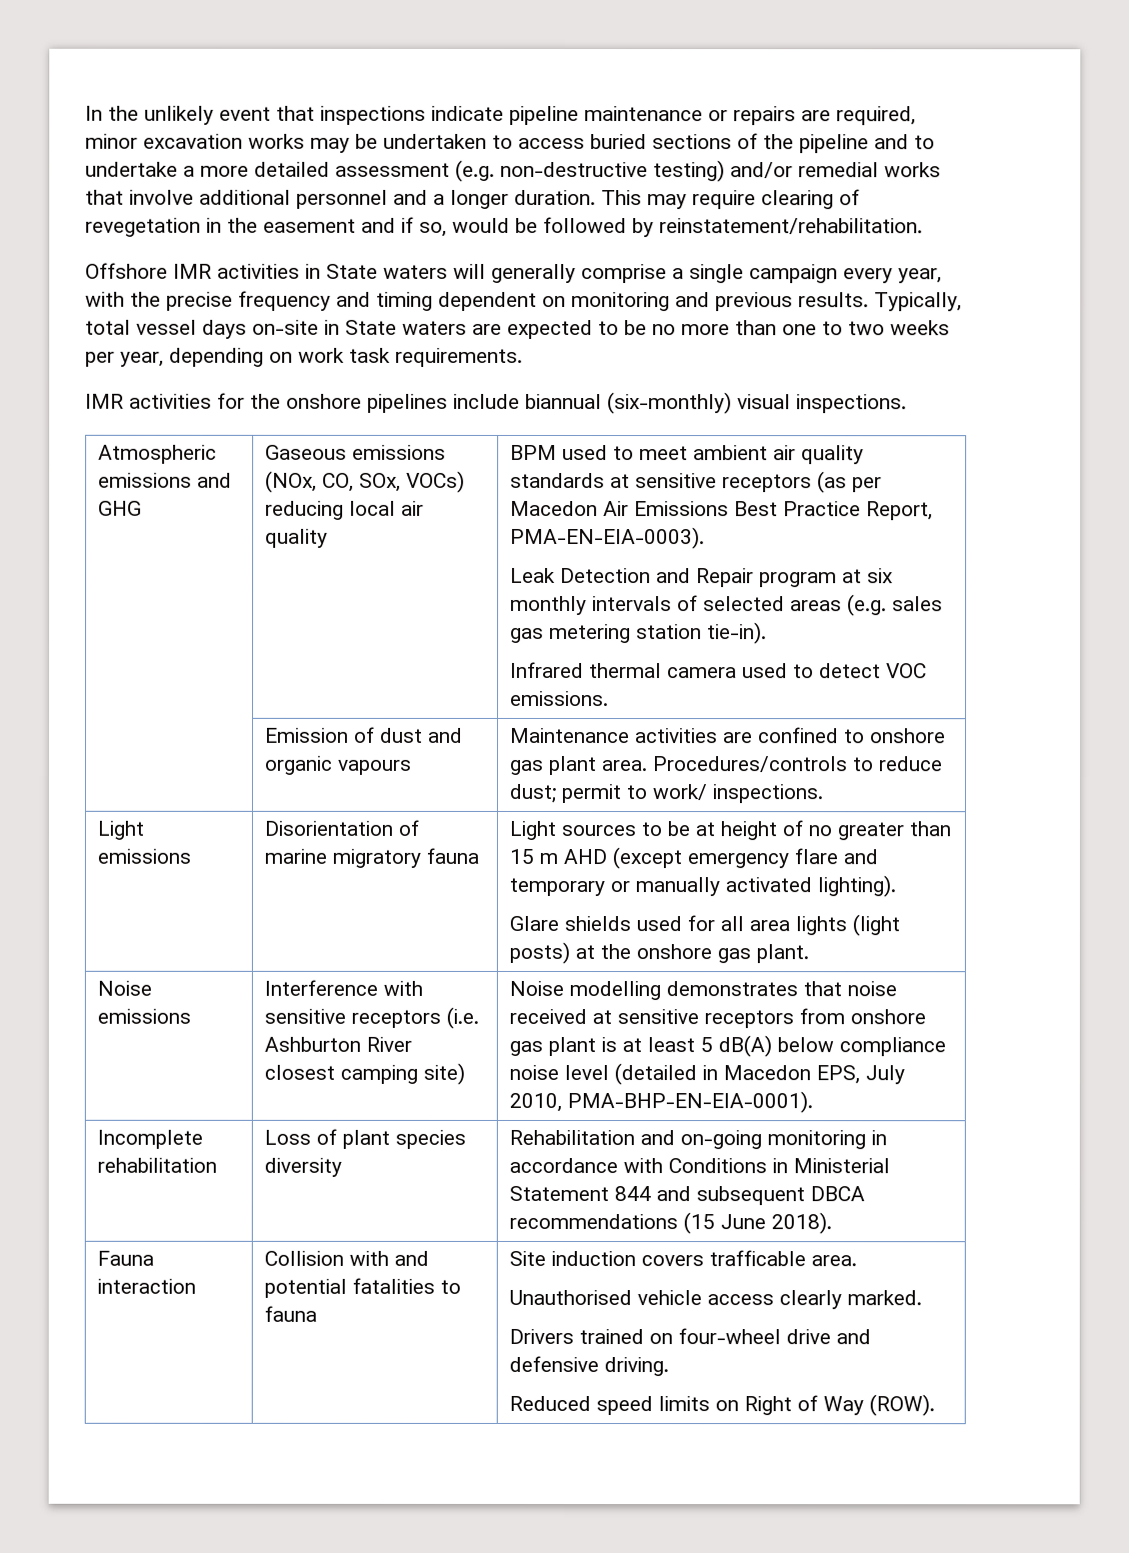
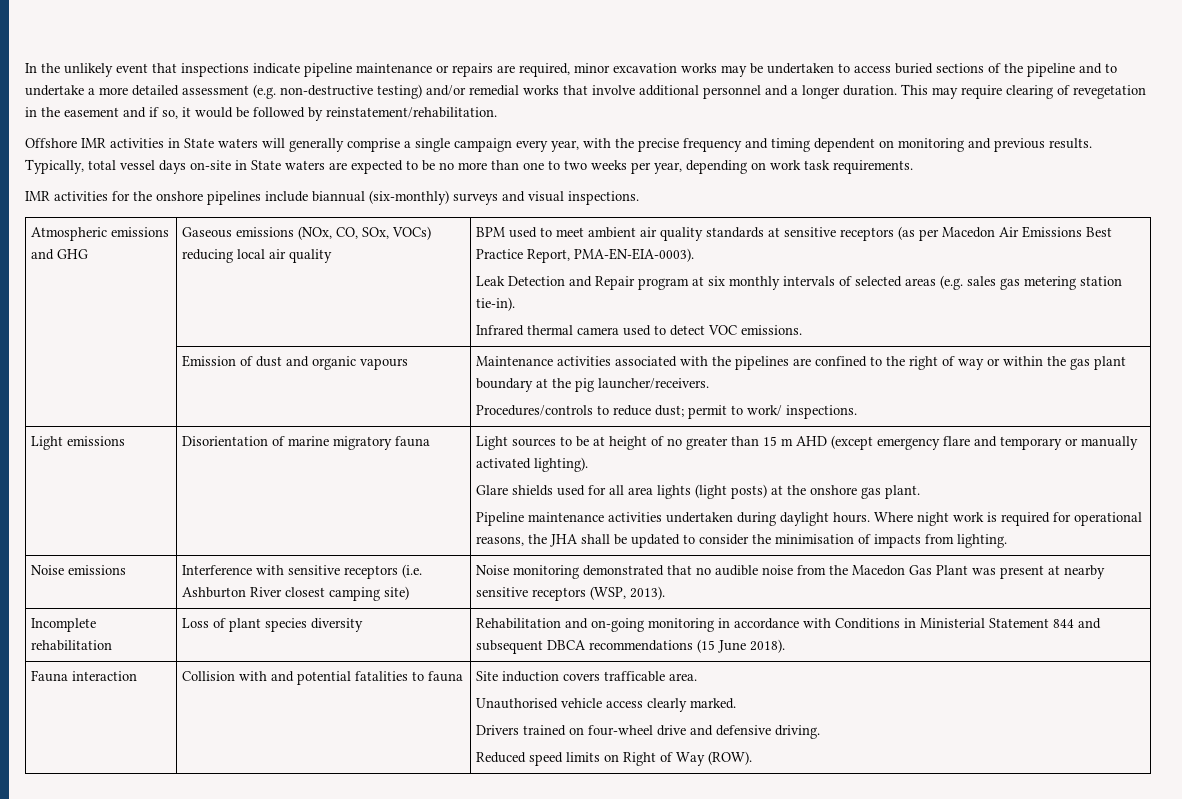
- This may require clearing of revegetation in the easement and if so, would be followed by reinstatement/rehabilitation.
+ This may require clearing of revegetation in the easement and if so, it would be followed by reinstatement/rehabilitation.
- IMR activities for the onshore pipelines include biannual (six-monthly) visual inspections.
+ IMR activities for the onshore pipelines include biannual (six-monthly) surveys and visual inspections.
- | Emission of dust and organic vapours | Maintenance activities are confined to onshore gas plant area. Procedures/controls to reduce dust; permit to work/ inspections.
+ | Emission of dust and organic vapours | Maintenance activities associated with the pipelines are confined to the right of way or within the gas plant boundary at the pig launcher/receivers.
+ Procedures/controls to reduce dust; permit to work/ inspections.
+ Pipeline maintenance activities undertaken during daylight hours. Where night work is required for operational reasons, the JHA shall be updated to consider the minimisation of impacts from lighting.
- Noise modelling demonstrates that noise received at sensitive receptors from onshore gas plant is at least 5 dB(A) below compliance noise level (detailed in Macedon EPS, July 2010, PMA-BHP-EN-EIA-0001).
+ Noise monitoring demonstrated that no audible noise from the Macedon Gas Plant was present at nearby sensitive receptors (WSP, 2013).

